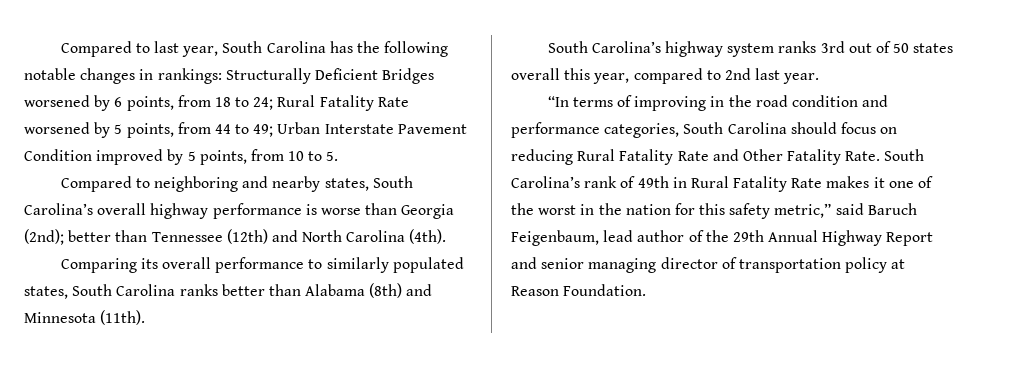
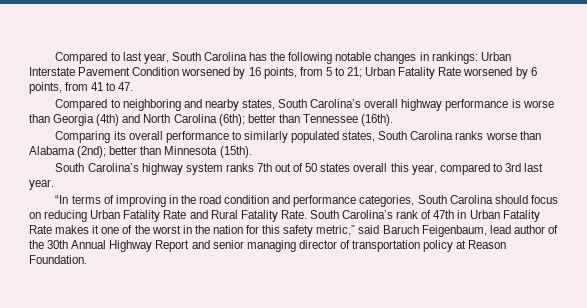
- Compared to last year, South Carolina has the following notable changes in rankings: Structurally Deficient Bridges worsened by 6 points, from 18 to 24; Rural Fatality Rate worsened by 5 points, from 44 to 49; Urban Interstate Pavement Condition improved by 5 points, from 10 to 5.
+ Compared to last year, South Carolina has the following notable changes in rankings: Urban Interstate Pavement Condition worsened by 16 points, from 5 to 21; Urban Fatality Rate worsened by 6 points, from 41 to 47.
- Compared to neighboring and nearby states, South Carolina’s overall highway performance is worse than Georgia (2nd); better than Tennessee (12th) and North Carolina (4th).
+ Compared to neighboring and nearby states, South Carolina’s overall highway performance is worse than Georgia (4th) and North Carolina (6th); better than Tennessee (16th).
- Comparing its overall performance to similarly populated states, South Carolina ranks better than Alabama (8th) and Minnesota (11th).
+ Comparing its overall performance to similarly populated states, South Carolina ranks worse than Alabama (2nd); better than Minnesota (15th).
- South Carolina’s highway system ranks 3rd out of 50 states overall this year, compared to 2nd last year.
+ South Carolina’s highway system ranks 7th out of 50 states overall this year, compared to 3rd last year.
- “In terms of improving in the road condition and performance categories, South Carolina should focus on reducing Rural Fatality Rate and Other Fatality Rate.
+ “In terms of improving in the road condition and performance categories, South Carolina should focus on reducing Urban Fatality Rate and Rural Fatality Rate.
- South Carolina’s rank of 49th in Rural Fatality Rate makes it one of the worst in the nation for this safety metric,” said Baruch Feigenbaum, lead author of the 29th Annual Highway Report and senior managing director of transportation policy at Reason Foundation.
+ South Carolina’s rank of 47th in Urban Fatality Rate makes it one of the worst in the nation for this safety metric,” said Baruch Feigenbaum, lead author of the 30th Annual Highway Report and senior managing director of transportation policy at Reason Foundation.

